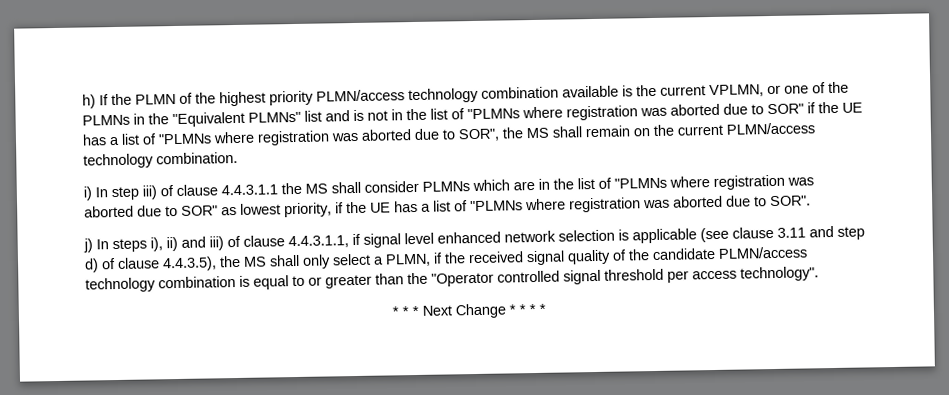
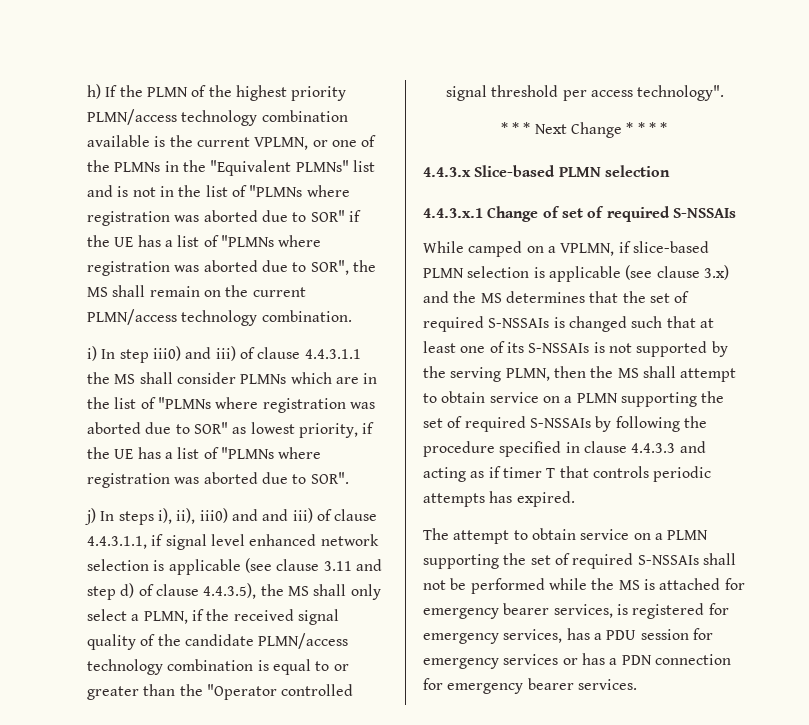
- i) In step iii) of clause 4.4.3.1.1 the MS shall consider PLMNs which are in the list of "PLMNs where registration was aborted due to SOR" as lowest priority, if the UE has a list of "PLMNs where registration was aborted due to SOR".
+ i) In step iii0) and iii) of clause 4.4.3.1.1 the MS shall consider PLMNs which are in the list of "PLMNs where registration was aborted due to SOR" as lowest priority, if the UE has a list of "PLMNs where registration was aborted due to SOR".
- j) In steps i), ii) and iii) of clause 4.4.3.1.1, if signal level enhanced network selection is applicable (see clause 3.11 and step d) of clause 4.4.3.5), the MS shall only select a PLMN, if the received signal quality of the candidate PLMN/access technology combination is equal to or greater than the "Operator controlled signal threshold per access technology".
+ j) In steps i), ii), iii0) and and iii) of clause 4.4.3.1.1, if signal level enhanced network selection is applicable (see clause 3.11 and step d) of clause 4.4.3.5), the MS shall only select a PLMN, if the received signal quality of the candidate PLMN/access technology combination is equal to or greater than the "Operator controlled signal threshold per access technology".
+ 4.4.3.x Slice-based PLMN selection
+ 4.4.3.x.1 Change of set of required S-NSSAIs
+ While camped on a VPLMN, if slice-based PLMN selection is applicable (see clause 3.x) and the MS determines that the set of required S-NSSAIs is changed such that at least one of its S-NSSAIs is not supported by the serving PLMN, then the MS shall attempt to obtain service on a PLMN supporting the set of required S-NSSAIs by following the procedure specified in clause 4.4.3.3 and acting as if timer T that controls periodic attempts has expired.
+ The attempt to obtain service on a PLMN supporting the set of required S-NSSAIs shall not be performed while the MS is attached for emergency bearer services, is registered for emergency services, has a PDU session for emergency services or has a PDN connection for emergency bearer services.

